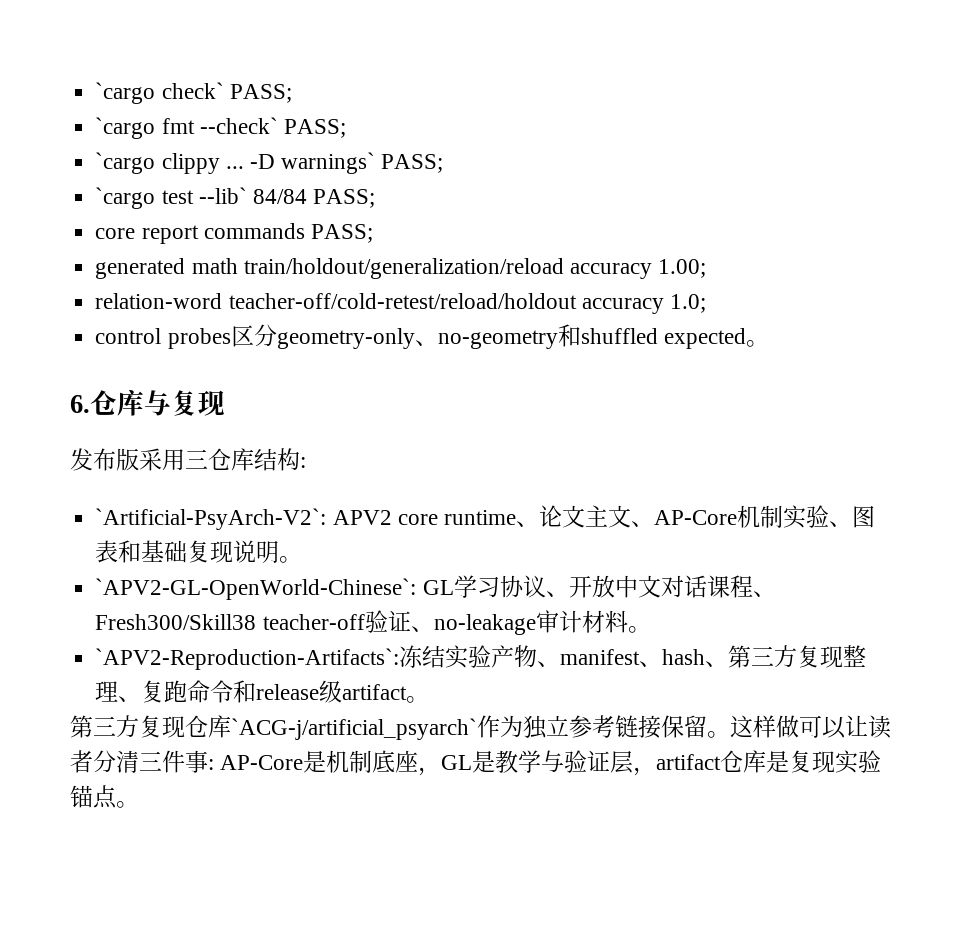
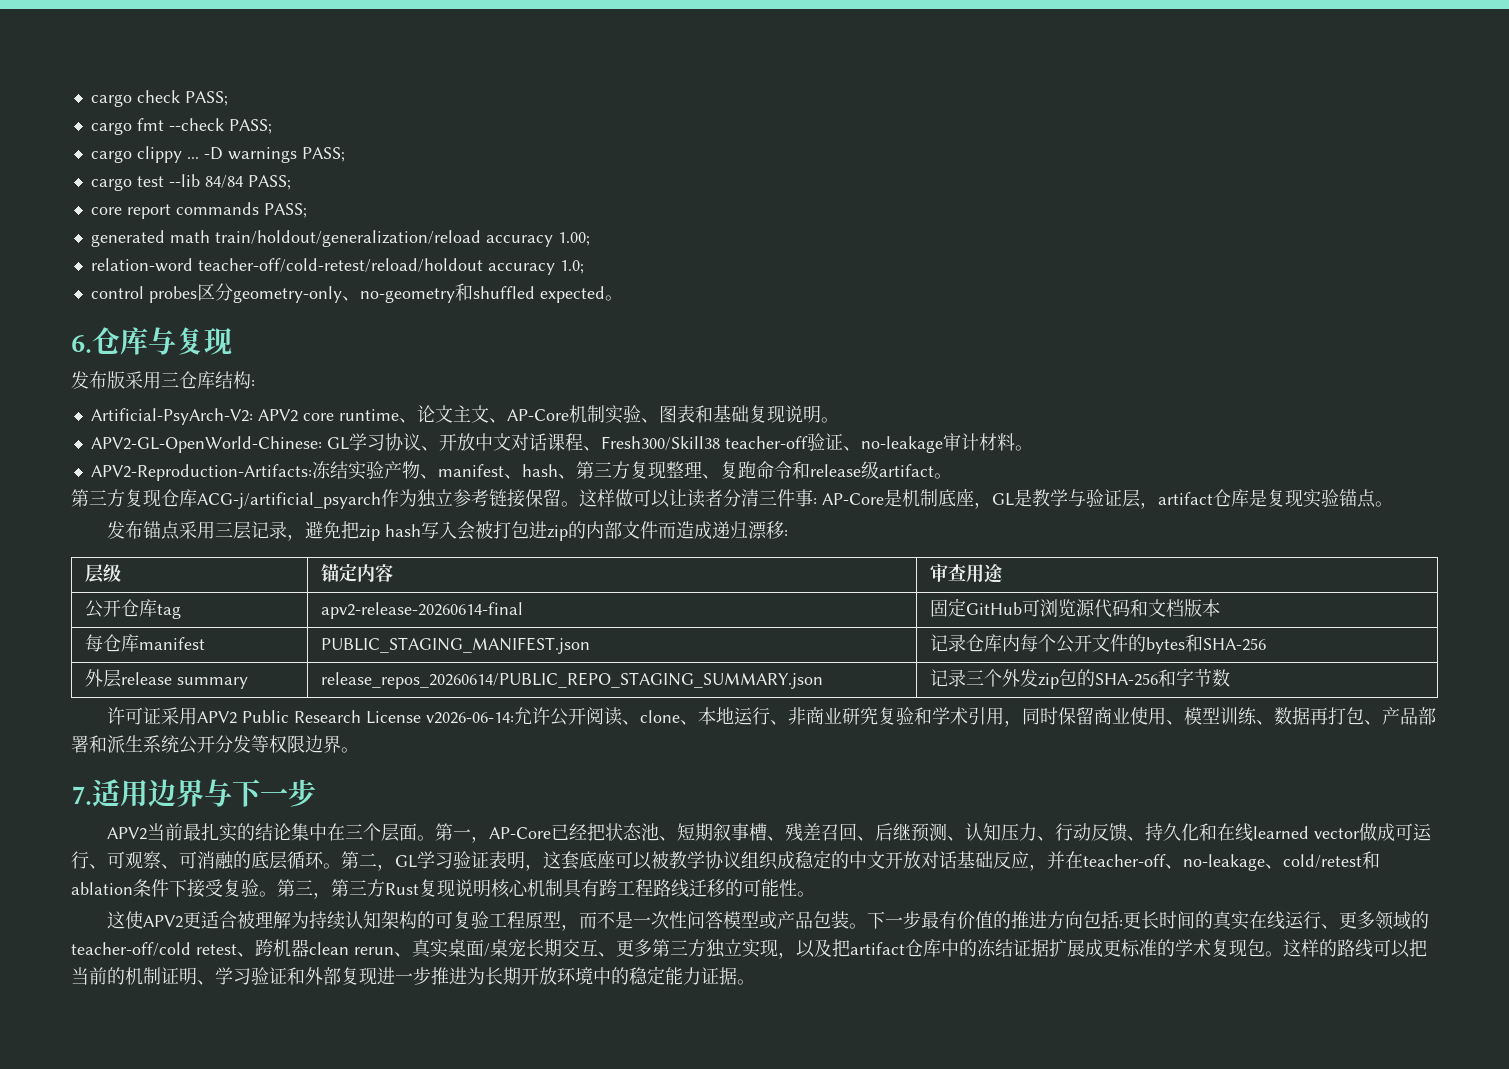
- `cargo check` PASS;
- `cargo fmt --check` PASS;
- `cargo clippy ...
+ cargo check PASS;
+ cargo fmt --check PASS;
+ cargo clippy ...
- -D warnings` PASS;
- `cargo test --lib` 84/84 PASS;
+ -D warnings PASS;
+ cargo test --lib 84/84 PASS;
- `Artificial-PsyArch-V2`: APV2 core runtime、论文主文、AP-Core机制实验、图表和基础复现说明。
+ Artificial-PsyArch-V2: APV2 core runtime、论文主文、AP-Core机制实验、图表和基础复现说明。
- `APV2-GL-OpenWorld-Chinese`: GL学习协议、开放中文对话课程、Fresh300/Skill38 teacher-off验证、no-leakage审计材料。
+ APV2-GL-OpenWorld-Chinese: GL学习协议、开放中文对话课程、Fresh300/Skill38 teacher-off验证、no-leakage审计材料。
- `APV2-Reproduction-Artifacts`:冻结实验产物、manifest、hash、第三方复现整理、复跑命令和release级artifact。
+ APV2-Reproduction-Artifacts:冻结实验产物、manifest、hash、第三方复现整理、复跑命令和release级artifact。
- 第三方复现仓库`ACG-j/artificial_psyarch`作为独立参考链接保留。
+ 第三方复现仓库ACG-j/artificial_psyarch作为独立参考链接保留。
+ 发布锚点采用三层记录，避免把zip hash写入会被打包进zip的内部文件而造成递归漂移:
+ 层级 | 锚定内容 | 审查用途
+ 公开仓库tag | apv2-release-20260614-final | 固定GitHub可浏览源代码和文档版本
+ 每仓库manifest | PUBLIC_STAGING_MANIFEST.json | 记录仓库内每个公开文件的bytes和SHA-256
+ 外层release summary | release_repos_20260614/PUBLIC_REPO_STAGING_SUMMARY.json | 记录三个外发zip包的SHA-256和字节数
+ 许可证采用APV2 Public Research License v2026-06-14:允许公开阅读、clone、本地运行、非商业研究复验和学术引用，同时保留商业使用、模型训练、数据再打包、产品部署和派生系统公开分发等权限边界。
+ 7.适用边界与下一步
+ APV2当前最扎实的结论集中在三个层面。第一，AP-Core已经把状态池、短期叙事槽、残差召回、后继预测、认知压力、行动反馈、持久化和在线learned vector做成可运行、可观察、可消融的底层循环。第二，GL学习验证表明，这套底座可以被教学协议组织成稳定的中文开放对话基础反应，并在teacher-off、no-leakage、cold/retest和ablation条件下接受复验。第三，第三方Rust复现说明核心机制具有跨工程路线迁移的可能性。
+ 这使APV2更适合被理解为持续认知架构的可复验工程原型，而不是一次性问答模型或产品包装。下一步最有价值的推进方向包括:更长时间的真实在线运行、更多领域的teacher-off/cold retest、跨机器clean rerun、真实桌面/桌宠长期交互、更多第三方独立实现，以及把artifact仓库中的冻结证据扩展成更标准的学术复现包。这样的路线可以把当前的机制证明、学习验证和外部复现进一步推进为长期开放环境中的稳定能力证据。

